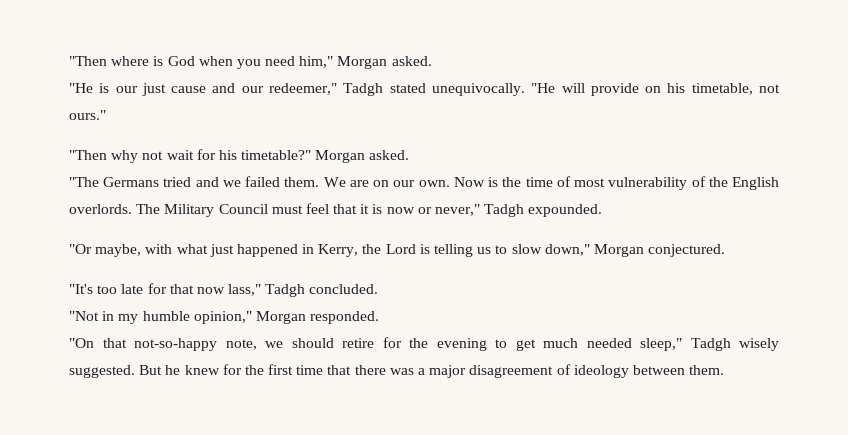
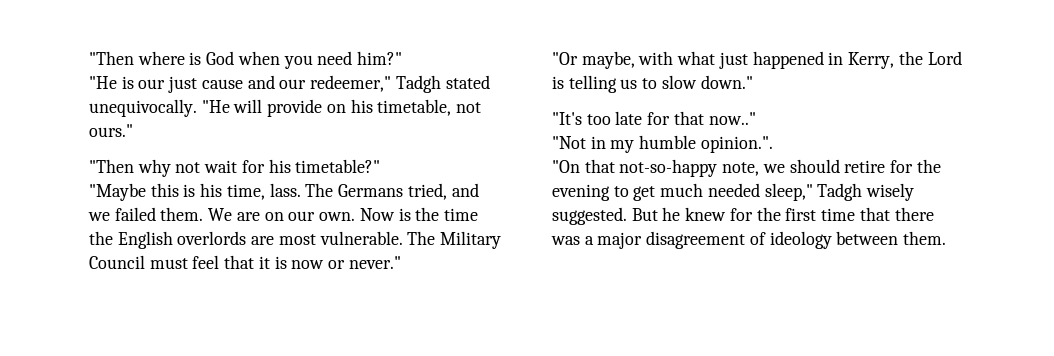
- "Then where is God when you need him," Morgan asked.
+ "Then where is God when you need him?"
- "Then why not wait for his timetable?" Morgan asked.
- "The Germans tried and we failed them.
+ "Then why not wait for his timetable?"
+ "Maybe this is his time, lass. The Germans tried, and we failed them.
- Now is the time of most vulnerability of the English overlords.
+ Now is the time the English overlords are most vulnerable.
- The Military Council must feel that it is now or never," Tadgh expounded.
+ The Military Council must feel that it is now or never."
- "Or maybe, with what just happened in Kerry, the Lord is telling us to slow down," Morgan conjectured.
+ "Or maybe, with what just happened in Kerry, the Lord is telling us to slow down."
- "It's too late for that now lass," Tadgh concluded.
+ "It's too late for that now.."
- "Not in my humble opinion," Morgan responded.
+ "Not in my humble opinion.".

